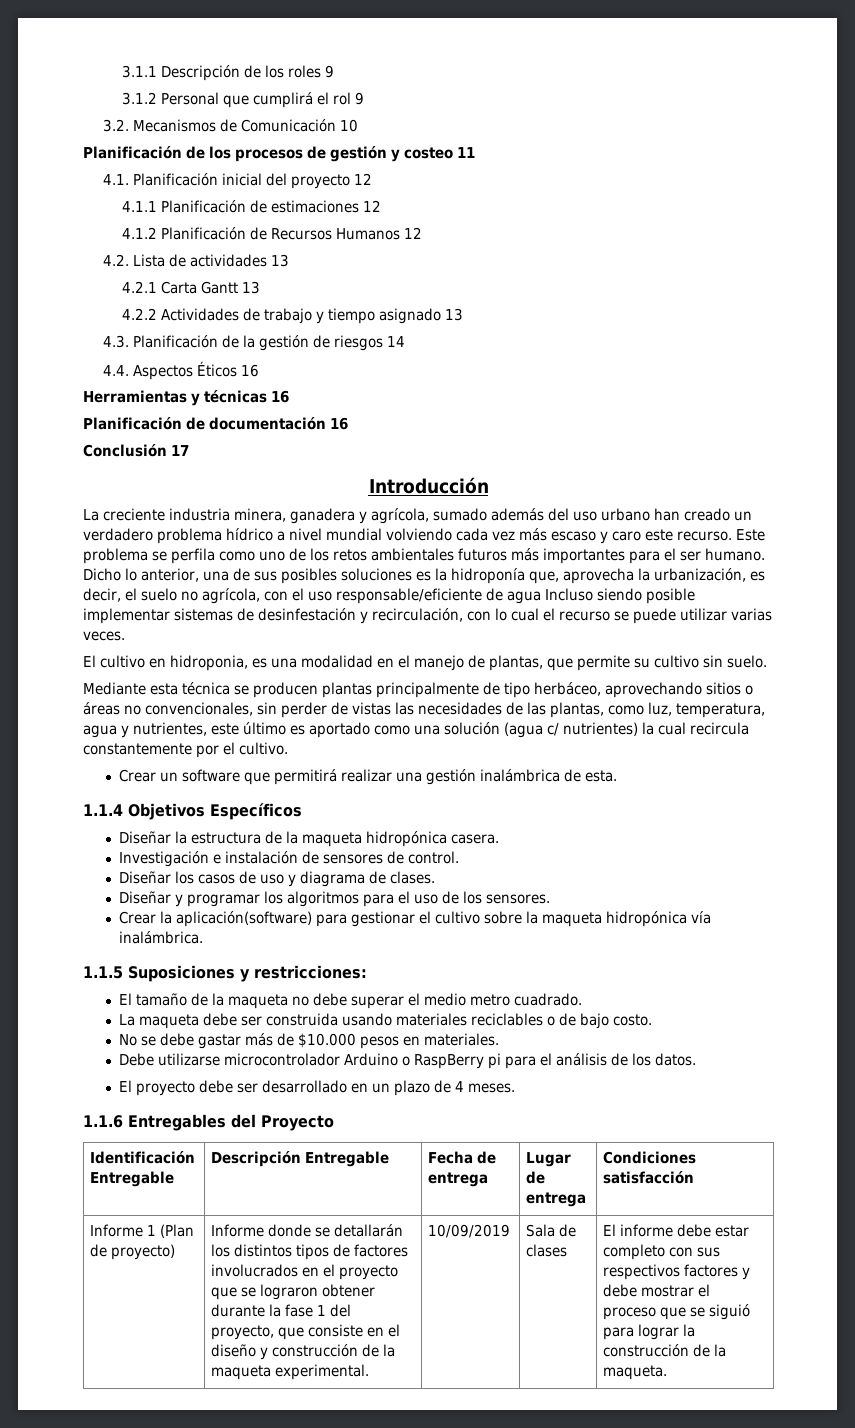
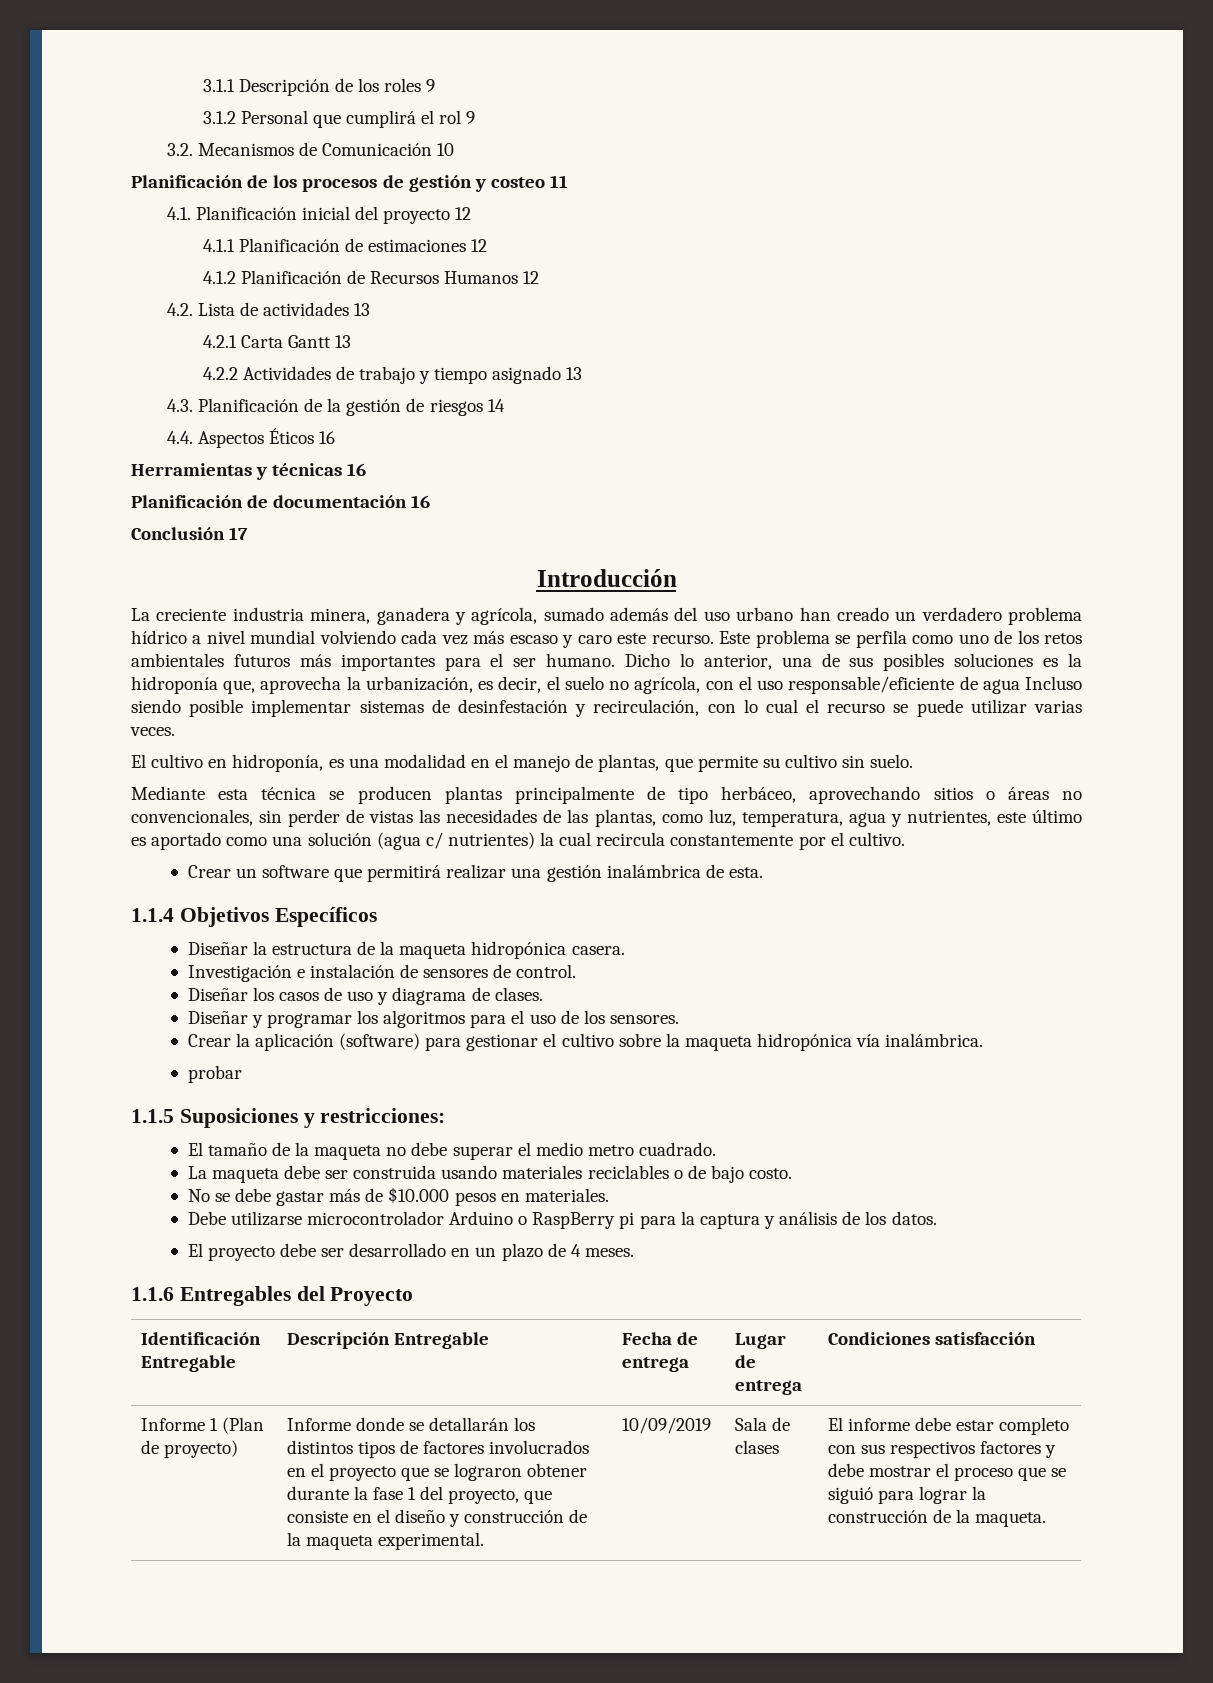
- El cultivo en hidroponia, es una modalidad en el manejo de plantas, que permite su cultivo sin suelo.
+ El cultivo en hidroponía, es una modalidad en el manejo de plantas, que permite su cultivo sin suelo.
- Crear la aplicación(software) para gestionar el cultivo sobre la maqueta hidropónica vía inalámbrica.
+ Crear la aplicación (software) para gestionar el cultivo sobre la maqueta hidropónica vía inalámbrica.
+ probar
- Debe utilizarse microcontrolador Arduino o RaspBerry pi para el análisis de los datos.
+ Debe utilizarse microcontrolador Arduino o RaspBerry pi para la captura y análisis de los datos.

